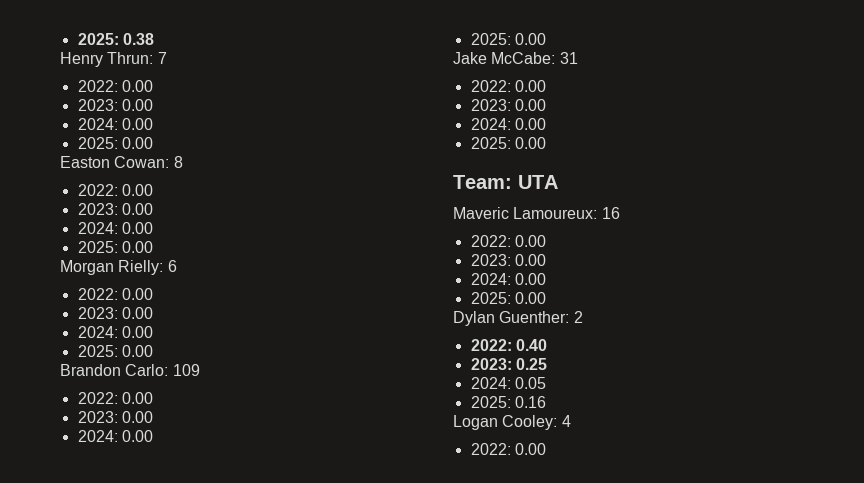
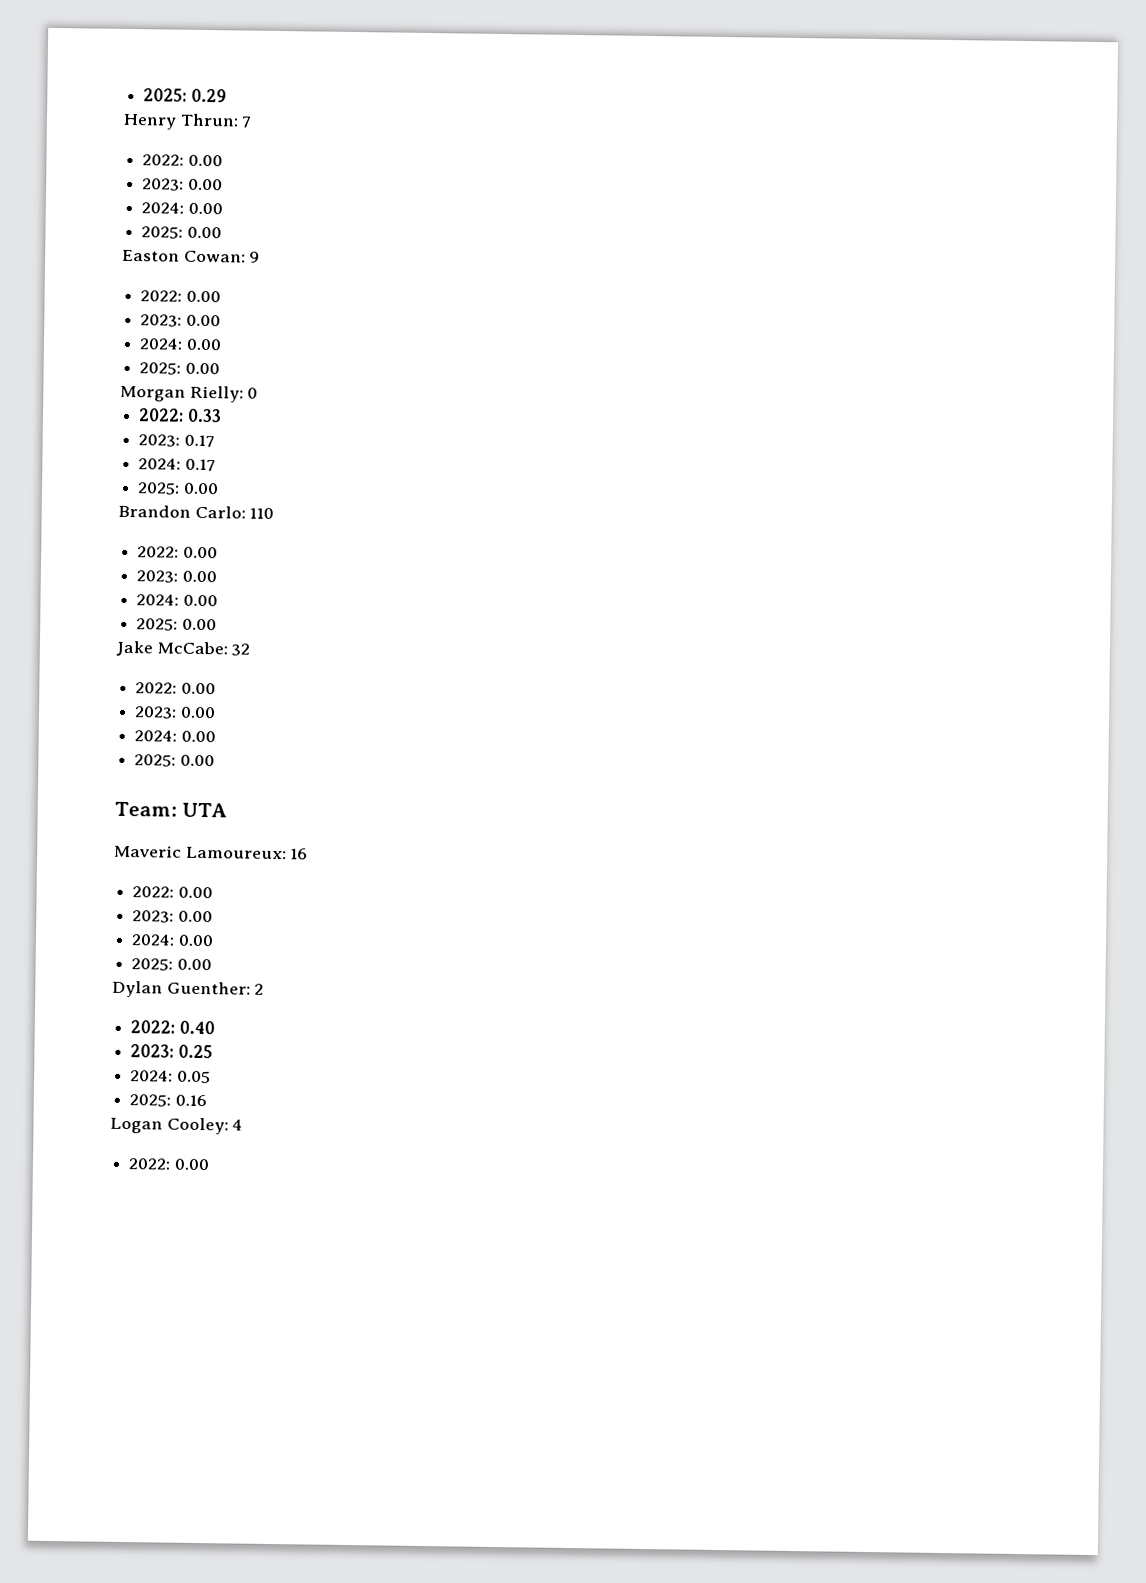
- 2025: 0.38
+ 2025: 0.29
- Easton Cowan: 8
+ Easton Cowan: 9
- Morgan Rielly: 6
- 2022: 0.00
- 2023: 0.00
- 2024: 0.00
+ Morgan Rielly: 0
+ 2022: 0.33
+ 2023: 0.17
+ 2024: 0.17
- Brandon Carlo: 109
+ Brandon Carlo: 110
- Jake McCabe: 31
+ Jake McCabe: 32

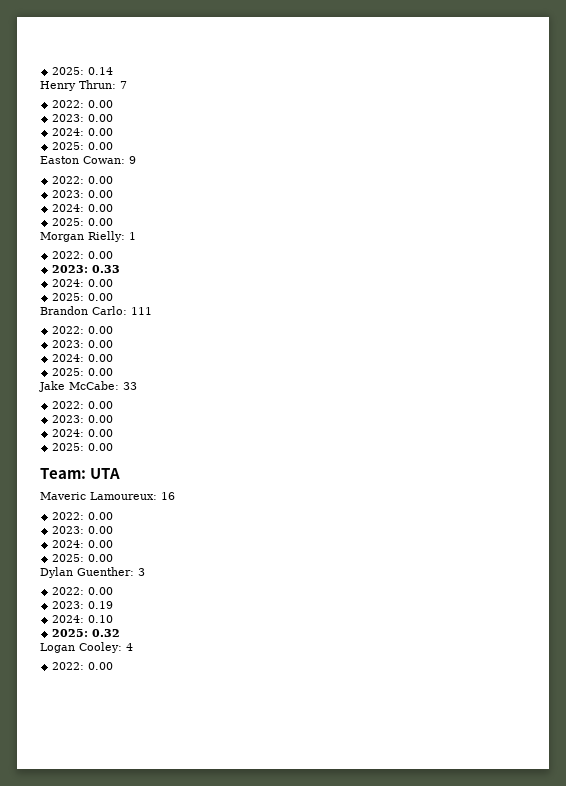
- 2025: 0.29
+ 2025: 0.14
- Morgan Rielly: 0
- 2022: 0.33
- 2023: 0.17
- 2024: 0.17
+ Morgan Rielly: 1
+ 2022: 0.00
+ 2023: 0.33
+ 2024: 0.00
- Brandon Carlo: 110
+ Brandon Carlo: 111
- Jake McCabe: 32
+ Jake McCabe: 33
- Dylan Guenther: 2
- 2022: 0.40
- 2023: 0.25
- 2024: 0.05
- 2025: 0.16
+ Dylan Guenther: 3
+ 2022: 0.00
+ 2023: 0.19
+ 2024: 0.10
+ 2025: 0.32

